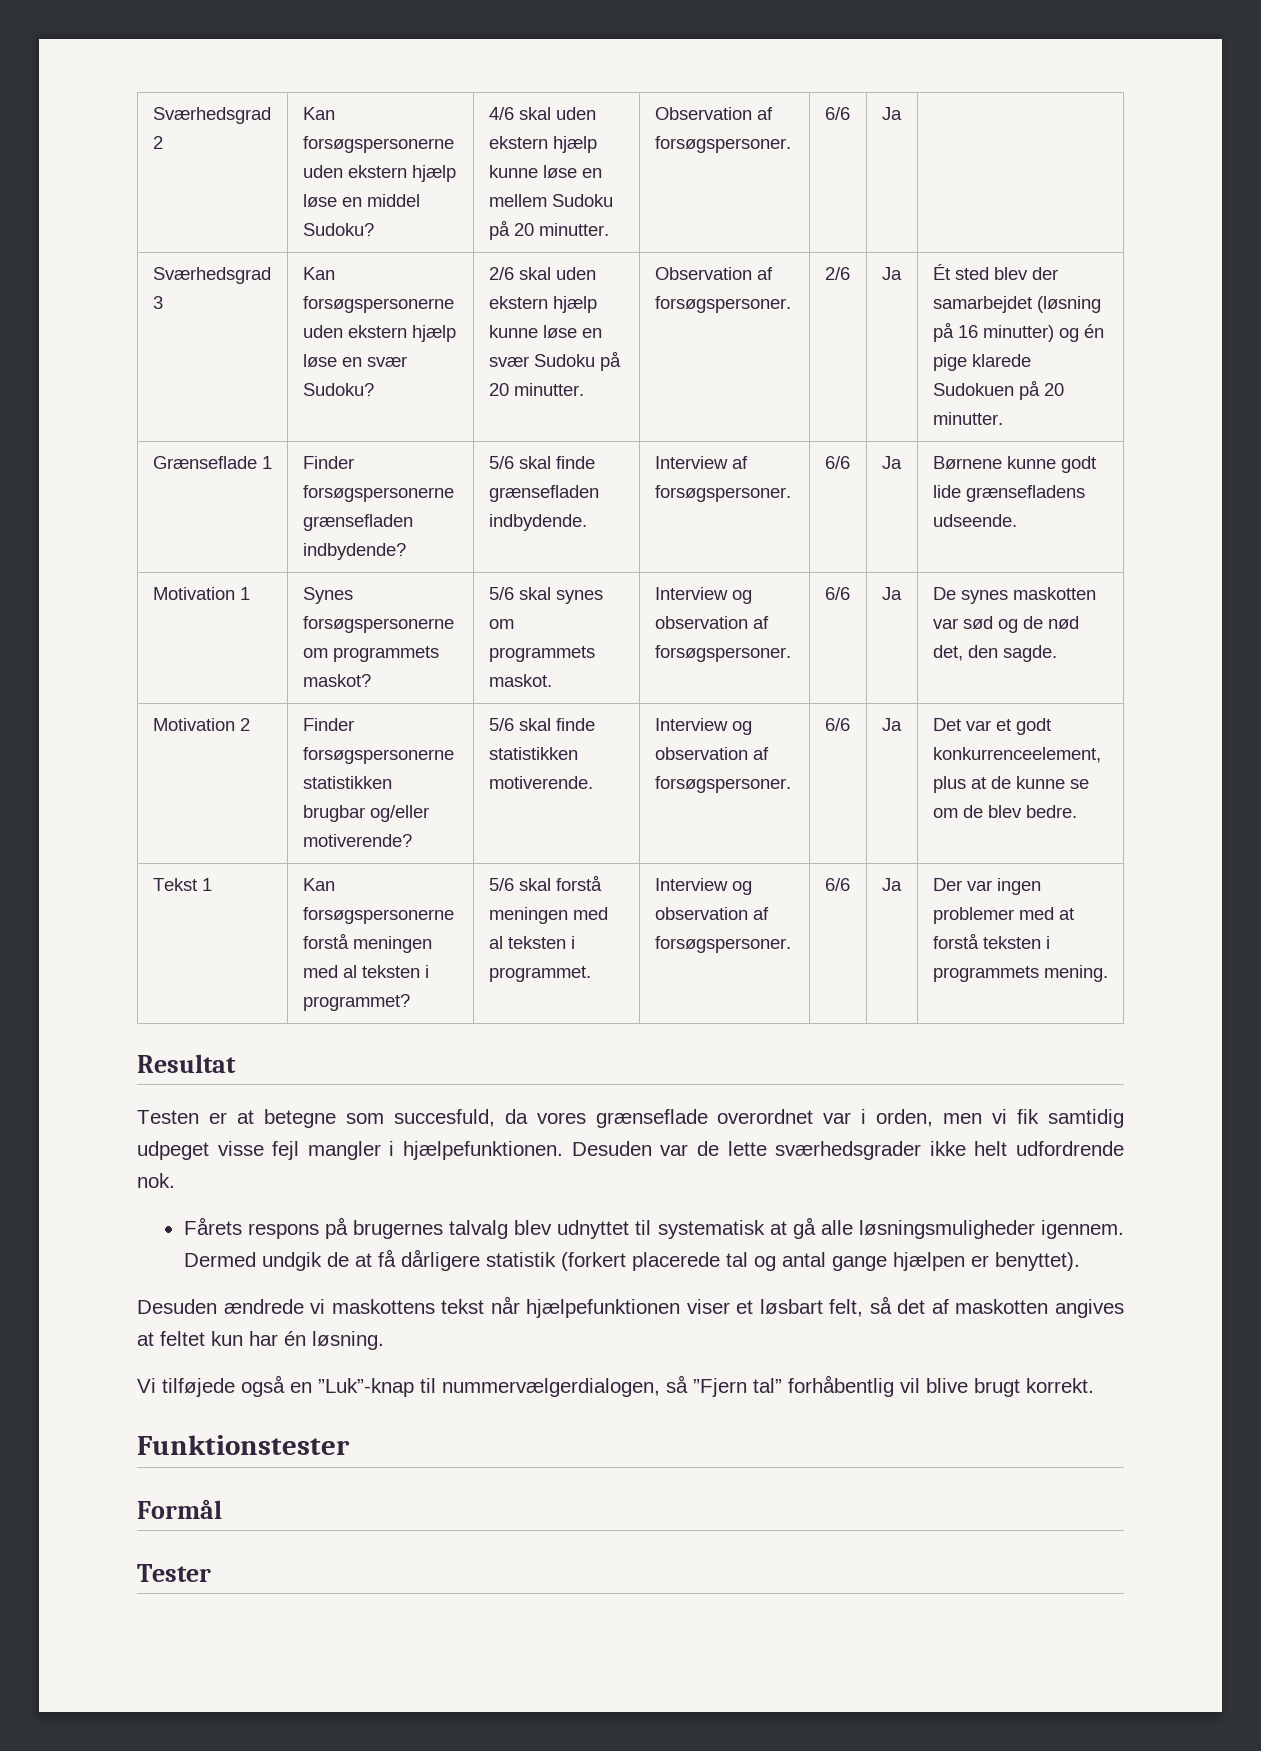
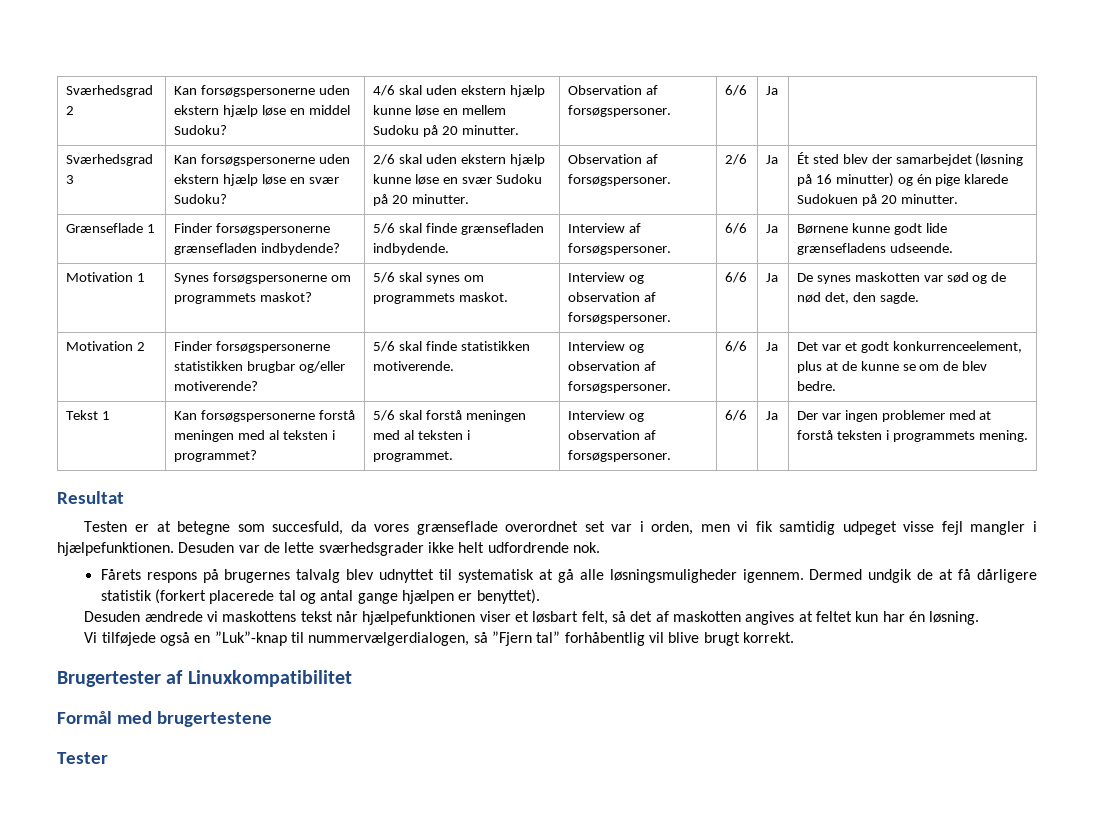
- Testen er at betegne som succesfuld, da vores grænseflade overordnet var i orden, men vi fik samtidig udpeget visse fejl mangler i hjælpefunktionen.
+ Testen er at betegne som succesfuld, da vores grænseflade overordnet set var i orden, men vi fik samtidig udpeget visse fejl mangler i hjælpefunktionen.
- Funktionstester
+ Brugertester af Linuxkompatibilitet
- Formål
+ Formål med brugertestene

